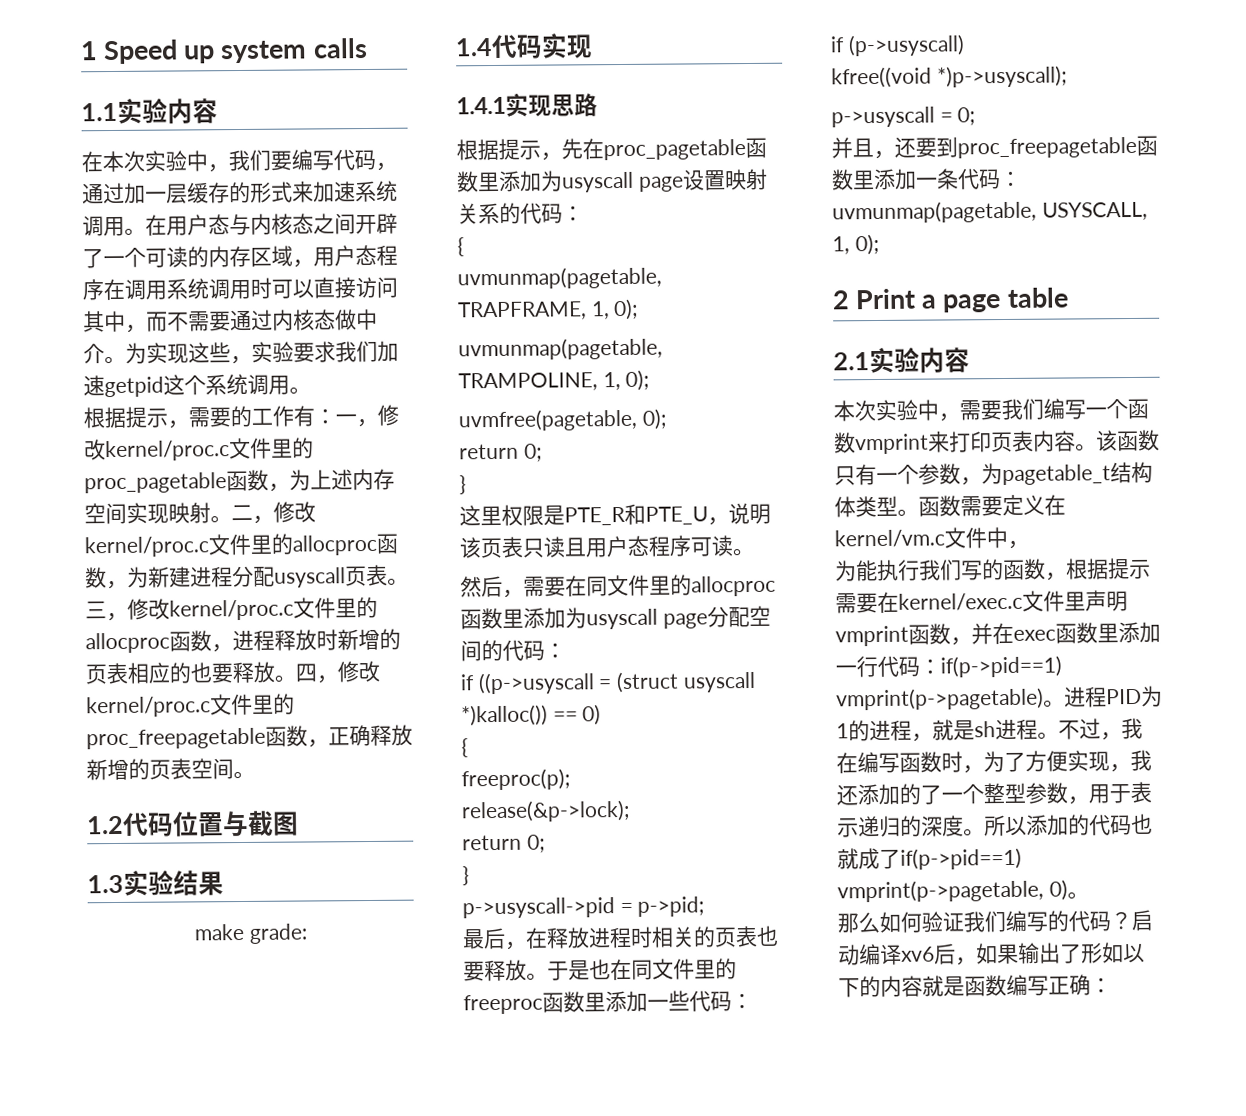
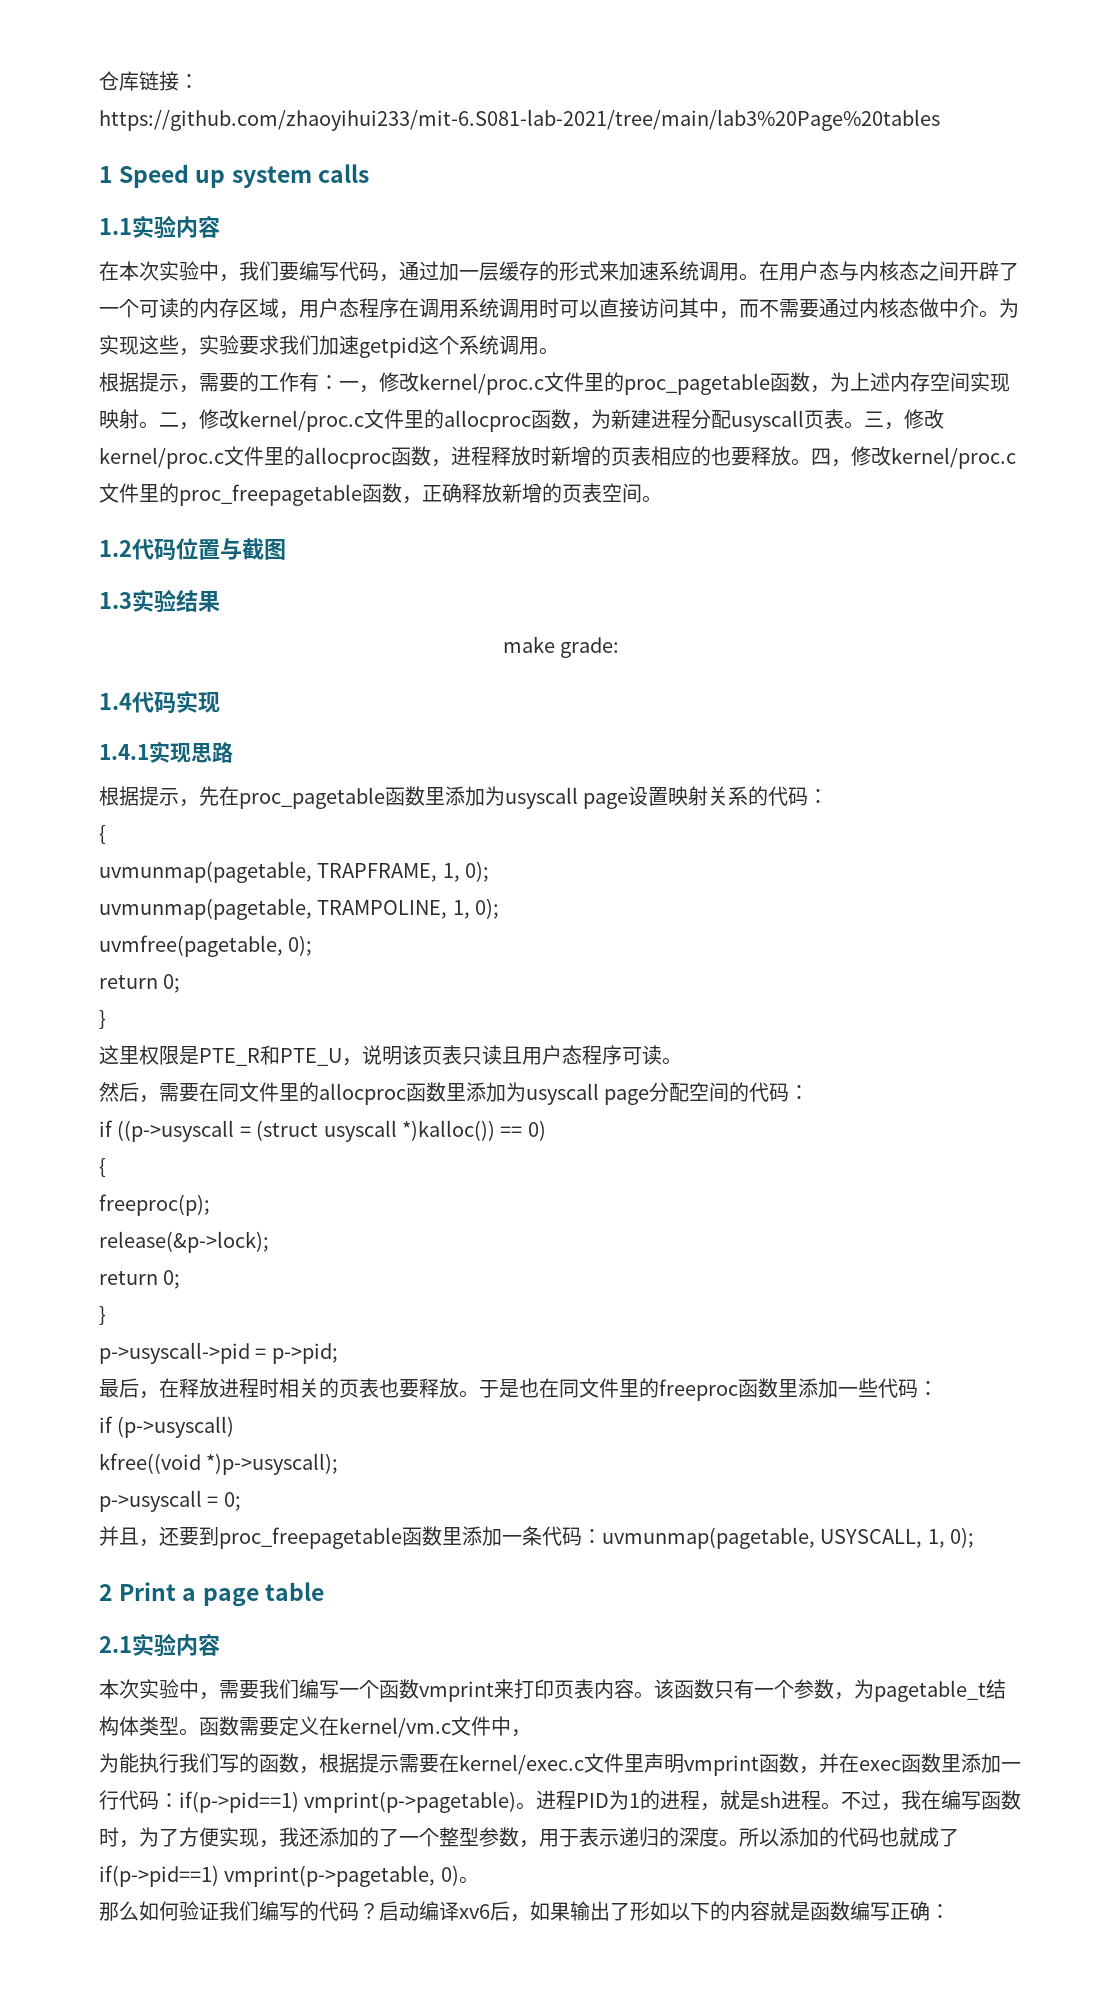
+ 仓库链接：https://github.com/zhaoyihui233/mit-6.S081-lab-2021/tree/main/lab3%20Page%20tables

